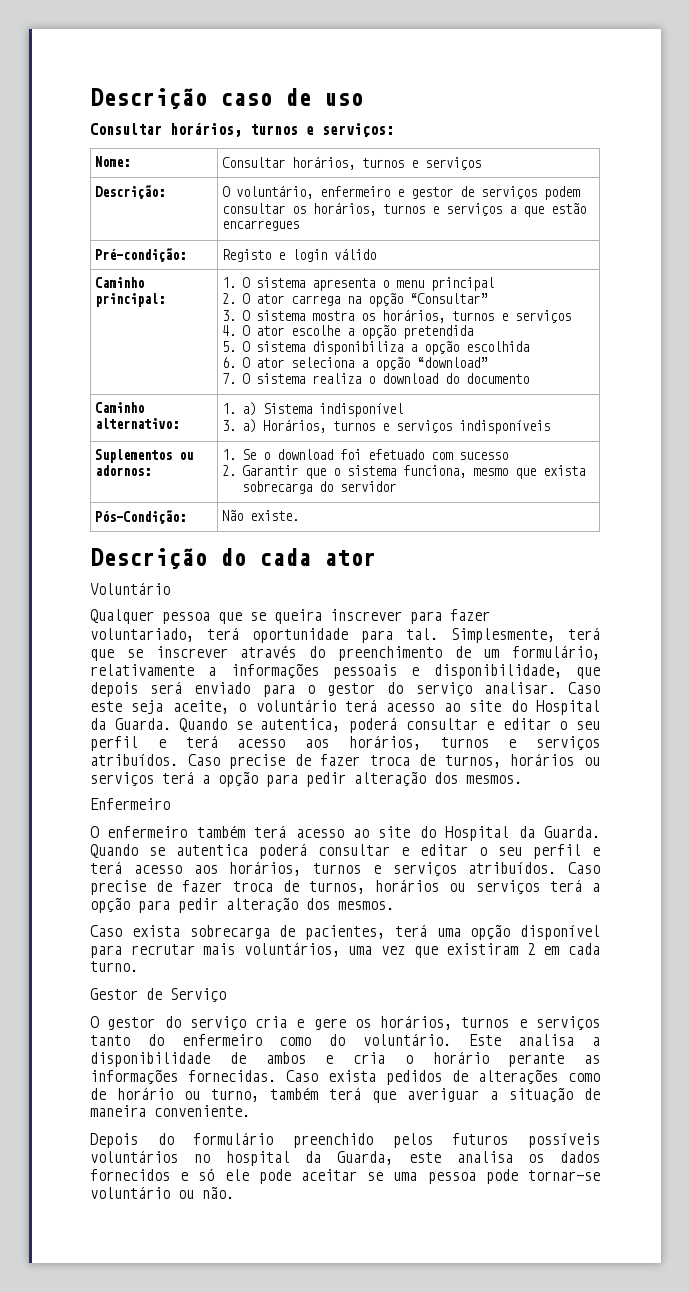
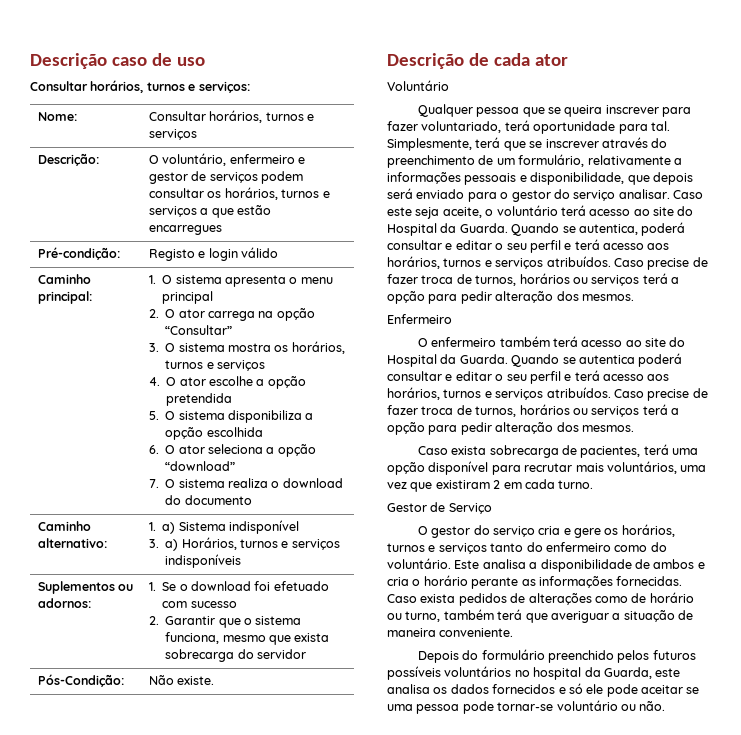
- Descrição do cada ator
+ Descrição de cada ator

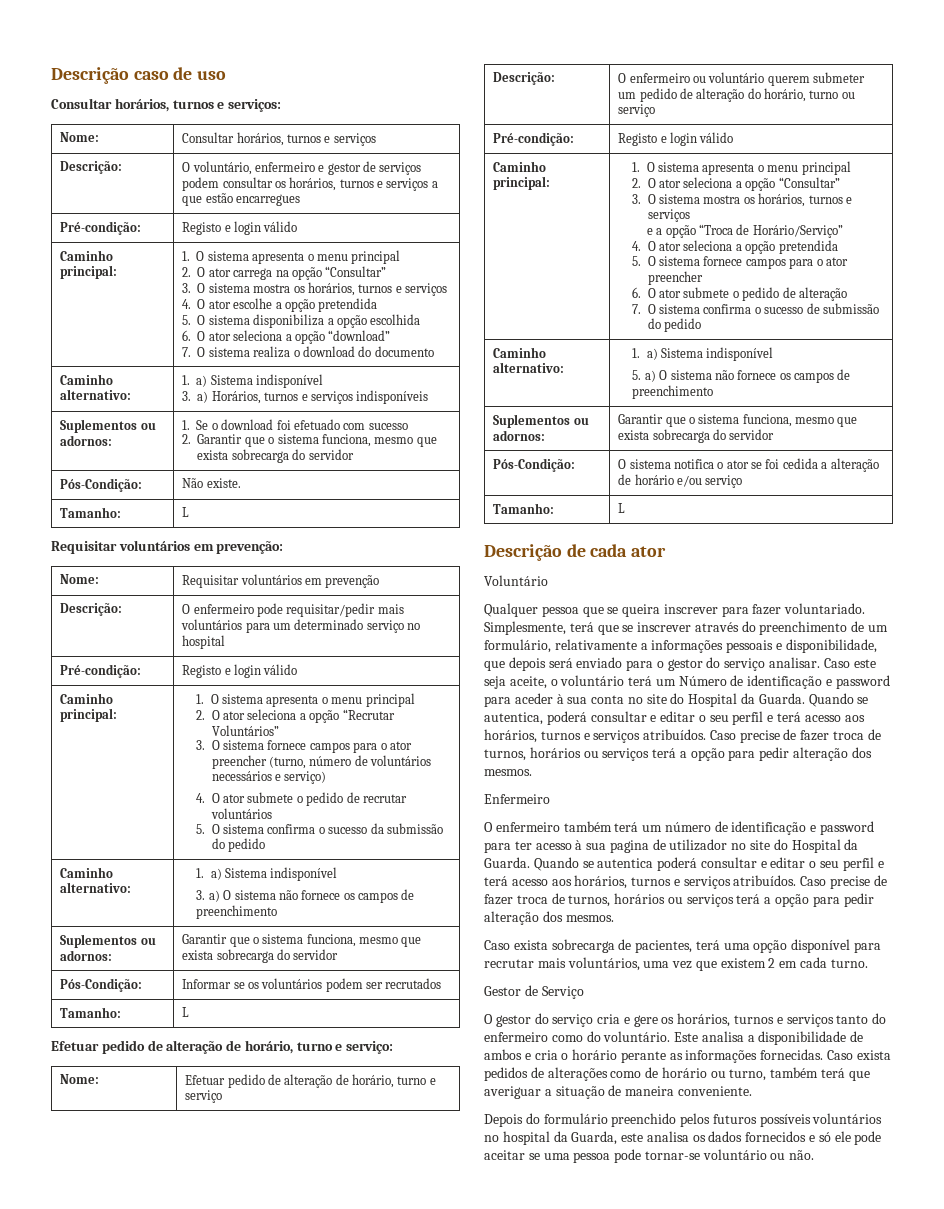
  Pós-Condição: | Não existe.
+ Tamanho: | L
+ Requisitar voluntários em prevenção:
+ Nome: | Requisitar voluntários em prevenção
+ Descrição: | O enfermeiro pode requisitar/pedir mais voluntários para um determinado serviço no hospital
+ Pré-condição: | Registo e login válido
+ Caminho principal: | 1. O sistema apresenta o menu principal
+ 2. O ator seleciona a opção “Recrutar Voluntários”
+ 3. O sistema fornece campos para o ator preencher (turno, número de voluntários necessários e serviço)
+ 4. O ator submete o pedido de recrutar voluntários
+ 5. O sistema confirma o sucesso da submissão do pedido
+ Caminho alternativo: | 1. a) Sistema indisponível
+ 3. a) O sistema não fornece os campos de preenchimento
+ Suplementos ou adornos: | Garantir que o sistema funciona, mesmo que exista sobrecarga do servidor
+ Pós-Condição: | Informar se os voluntários podem ser recrutados
+ Tamanho: | L
+ Efetuar pedido de alteração de horário, turno e serviço:
+ Nome: | Efetuar pedido de alteração de horário, turno e serviço
+ Descrição: | O enfermeiro ou voluntário querem submeter um pedido de alteração do horário, turno ou serviço
+ Pré-condição: | Registo e login válido
+ Caminho principal: | 1. O sistema apresenta o menu principal
+ 2. O ator seleciona a opção “Consultar”
+ 3. O sistema mostra os horários, turnos e serviços
+ e a opção “Troca de Horário/Serviço”
+ 4. O ator seleciona a opção pretendida
+ 5. O sistema fornece campos para o ator preencher
+ 6. O ator submete o pedido de alteração
+ 7. O sistema confirma o sucesso de submissão do pedido
+ Caminho alternativo: | 1. a) Sistema indisponível
+ 5. a) O sistema não fornece os campos de preenchimento
+ Suplementos ou adornos: | Garantir que o sistema funciona, mesmo que exista sobrecarga do servidor
+ Pós-Condição: | O sistema notifica o ator se foi cedida a alteração de horário e/ou serviço
+ Tamanho: | L
- Qualquer pessoa que se queira inscrever para fazer voluntariado, terá oportunidade para tal.
+ Qualquer pessoa que se queira inscrever para fazer voluntariado.
- Caso este seja aceite, o voluntário terá acesso ao site do Hospital da Guarda.
+ Caso este seja aceite, o voluntário terá um Número de identificação e password para aceder à sua conta no site do Hospital da Guarda.
- O enfermeiro também terá acesso ao site do Hospital da Guarda.
+ O enfermeiro também terá um número de identificação e password para ter acesso à sua pagina de utilizador no site do Hospital da Guarda.
- Caso exista sobrecarga de pacientes, terá uma opção disponível para recrutar mais voluntários, uma vez que existiram 2 em cada turno.
+ Caso exista sobrecarga de pacientes, terá uma opção disponível para recrutar mais voluntários, uma vez que existem 2 em cada turno.

